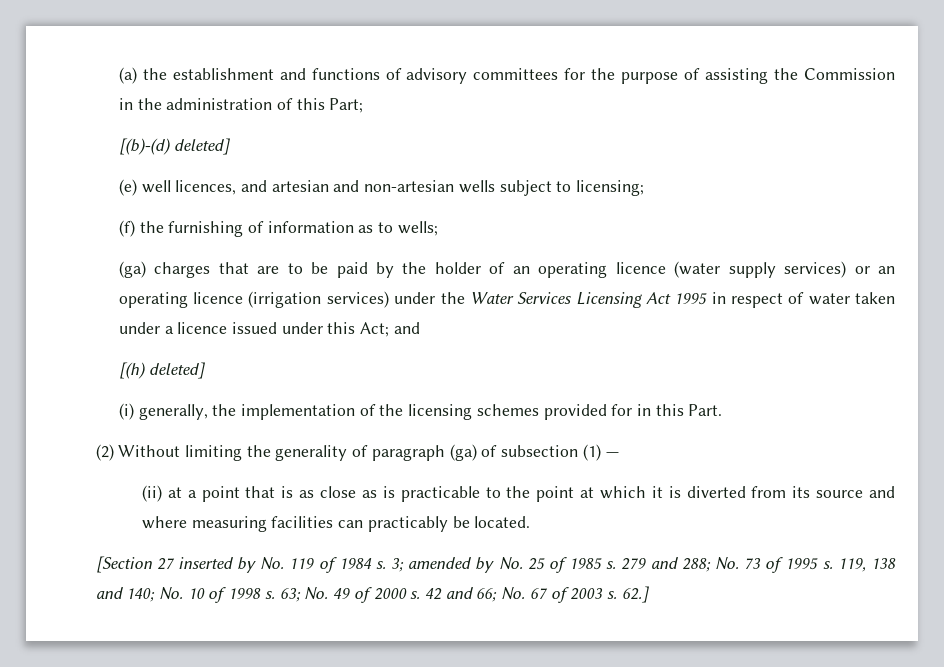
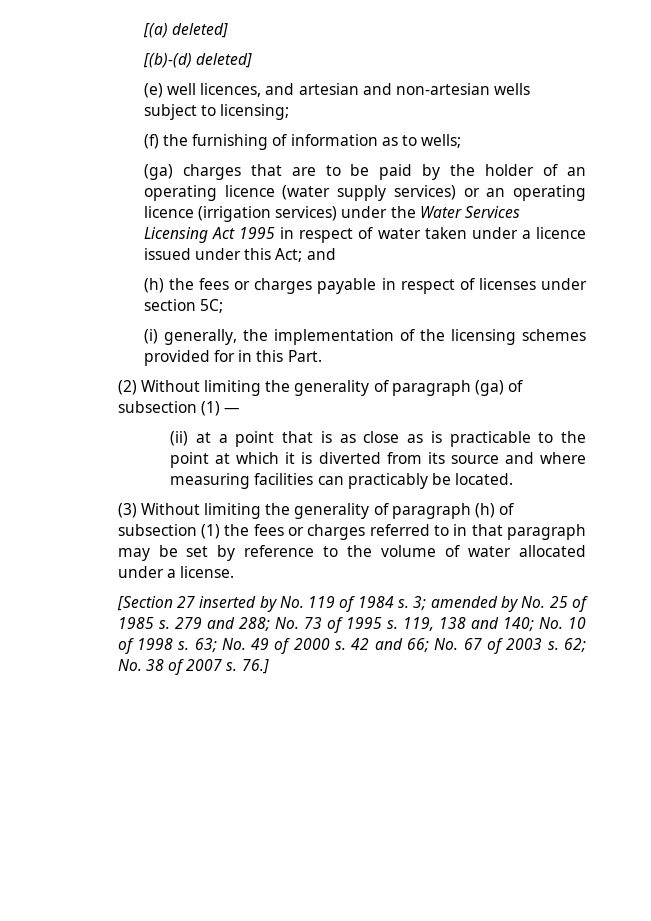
- (a) the establishment and functions of advisory committees for the purpose of assisting the Commission in the administration of this Part;
+ [(a) deleted]
- [(h) deleted]
+ (h) the fees or charges payable in respect of licenses under section 5C;
+ (3) Without limiting the generality of paragraph (h) of subsection (1) the fees or charges referred to in that paragraph may be set by reference to the volume of water allocated under a license.
- 62.]
+ 62; No. 38 of 2007 s. 76.]

